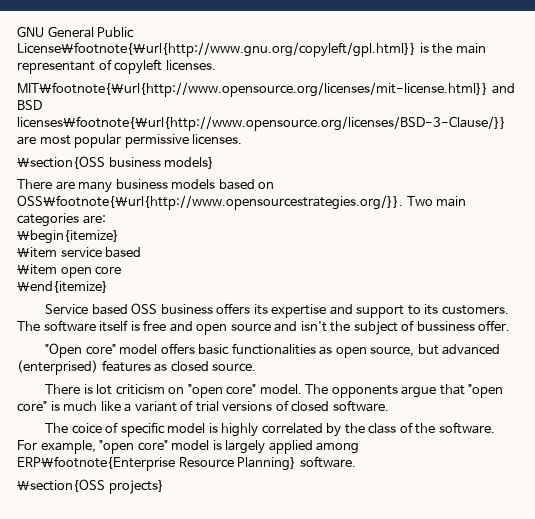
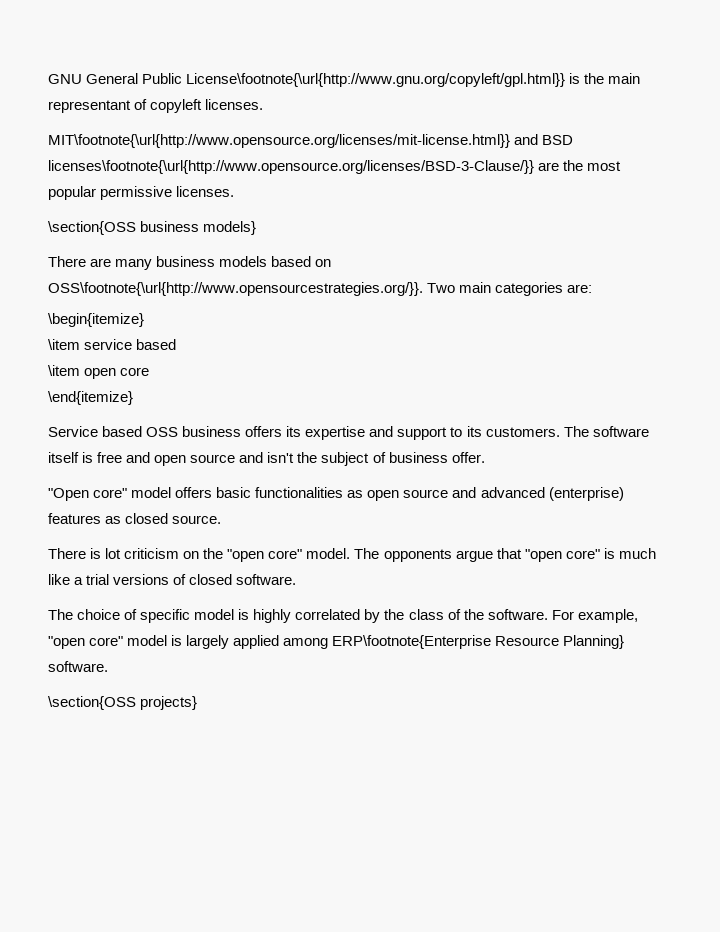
- MIT\footnote{\url{http://www.opensource.org/licenses/mit-license.html}} and BSD licenses\footnote{\url{http://www.opensource.org/licenses/BSD-3-Clause/}} are most popular permissive licenses.
+ MIT\footnote{\url{http://www.opensource.org/licenses/mit-license.html}} and BSD licenses\footnote{\url{http://www.opensource.org/licenses/BSD-3-Clause/}} are the most popular permissive licenses.
- The software itself is free and open source and isn't the subject of bussiness offer.
+ The software itself is free and open source and isn't the subject of business offer.
- "Open core" model offers basic functionalities as open source, but advanced (enterprised) features as closed source.
+ "Open core" model offers basic functionalities as open source and advanced (enterprise) features as closed source.
- There is lot criticism on "open core" model.
+ There is lot criticism on the "open core" model.
- The opponents argue that "open core" is much like a variant of trial versions of closed software.
+ The opponents argue that "open core" is much like a trial versions of closed software.
- The coice of specific model is highly correlated by the class of the software.
+ The choice of specific model is highly correlated by the class of the software.

